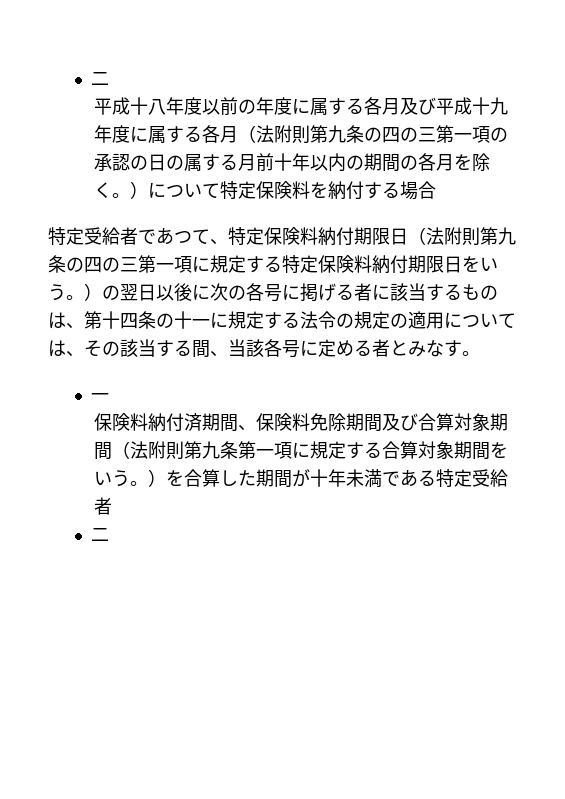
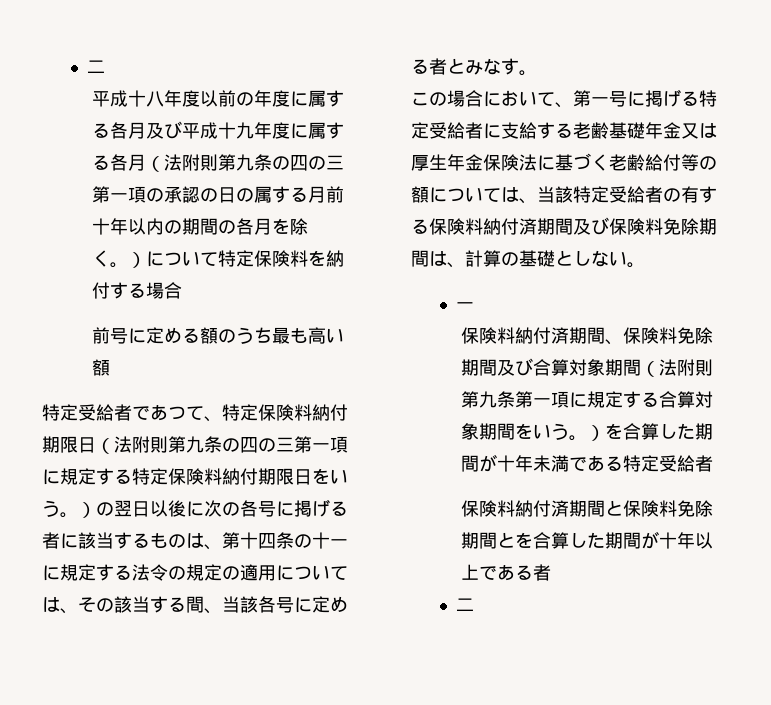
+ 前号に定める額のうち最も高い額
+ この場合において、第一号に掲げる特定受給者に支給する老齢基礎年金又は厚生年金保険法に基づく老齢給付等の額については、当該特定受給者の有する保険料納付済期間及び保険料免除期間は、計算の基礎としない。
+ 保険料納付済期間と保険料免除期間とを合算した期間が十年以上である者

